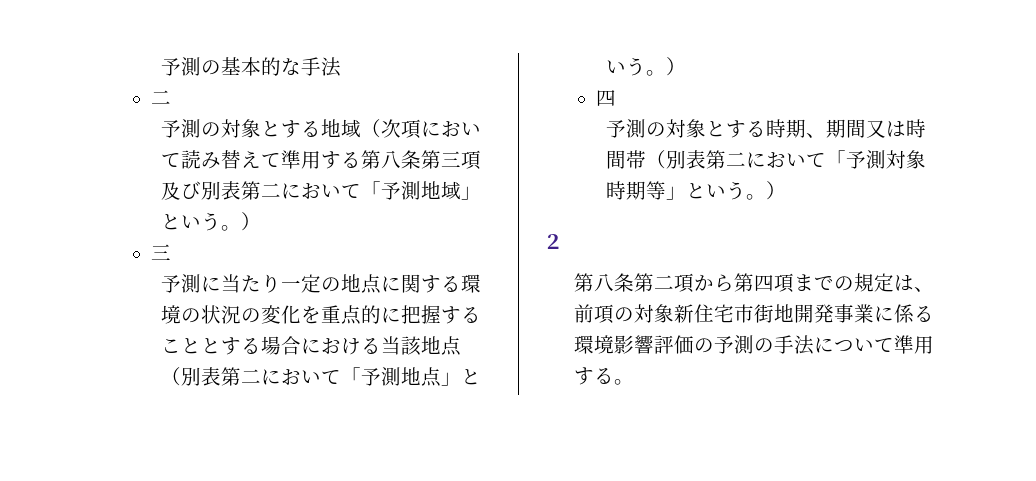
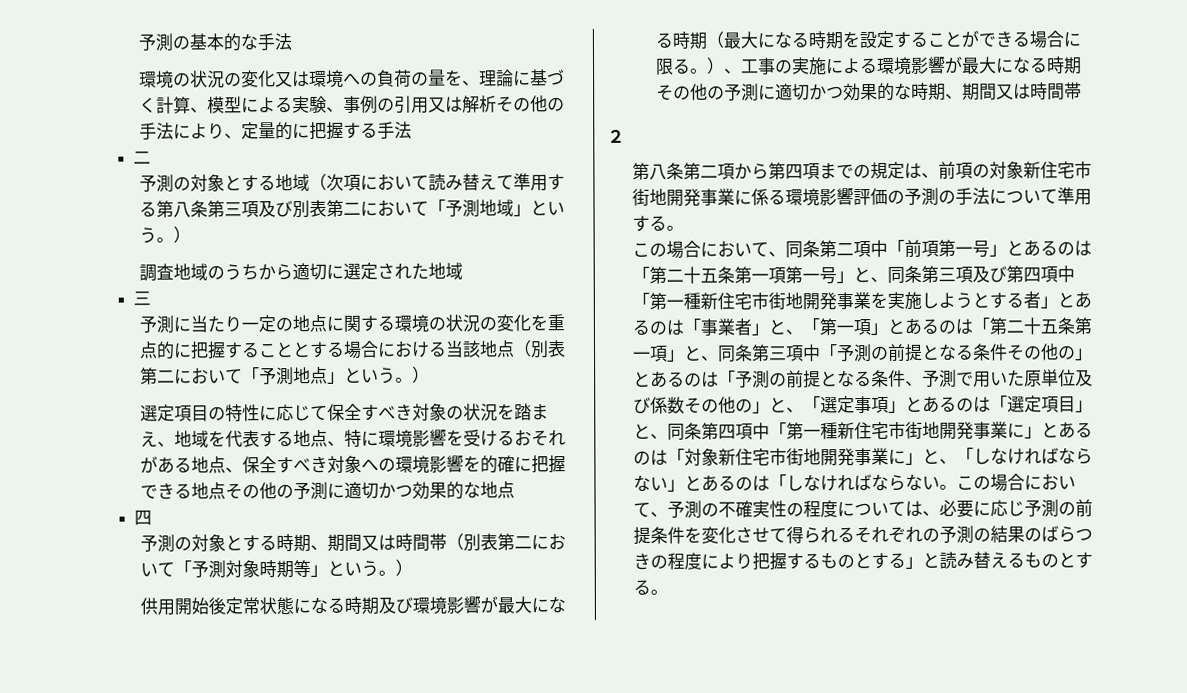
+ 環境の状況の変化又は環境への負荷の量を、理論に基づく計算、模型による実験、事例の引用又は解析その他の手法により、定量的に把握する手法
+ 調査地域のうちから適切に選定された地域
+ 選定項目の特性に応じて保全すべき対象の状況を踏まえ、地域を代表する地点、特に環境影響を受けるおそれがある地点、保全すべき対象への環境影響を的確に把握できる地点その他の予測に適切かつ効果的な地点
+ 供用開始後定常状態になる時期及び環境影響が最大になる時期（最大になる時期を設定することができる場合に限る。）、工事の実施による環境影響が最大になる時期その他の予測に適切かつ効果的な時期、期間又は時間帯
+ この場合において、同条第二項中「前項第一号」とあるのは「第二十五条第一項第一号」と、同条第三項及び第四項中「第一種新住宅市街地開発事業を実施しようとする者」とあるのは「事業者」と、「第一項」とあるのは「第二十五条第一項」と、同条第三項中「予測の前提となる条件その他の」とあるのは「予測の前提となる条件、予測で用いた原単位及び係数その他の」と、「選定事項」とあるのは「選定項目」と、同条第四項中「第一種新住宅市街地開発事業に」とあるのは「対象新住宅市街地開発事業に」と、「しなければならない」とあるのは「しなければならない。この場合において、予測の不確実性の程度については、必要に応じ予測の前提条件を変化させて得られるそれぞれの予測の結果のばらつきの程度により把握するものとする」と読み替えるものとする。

